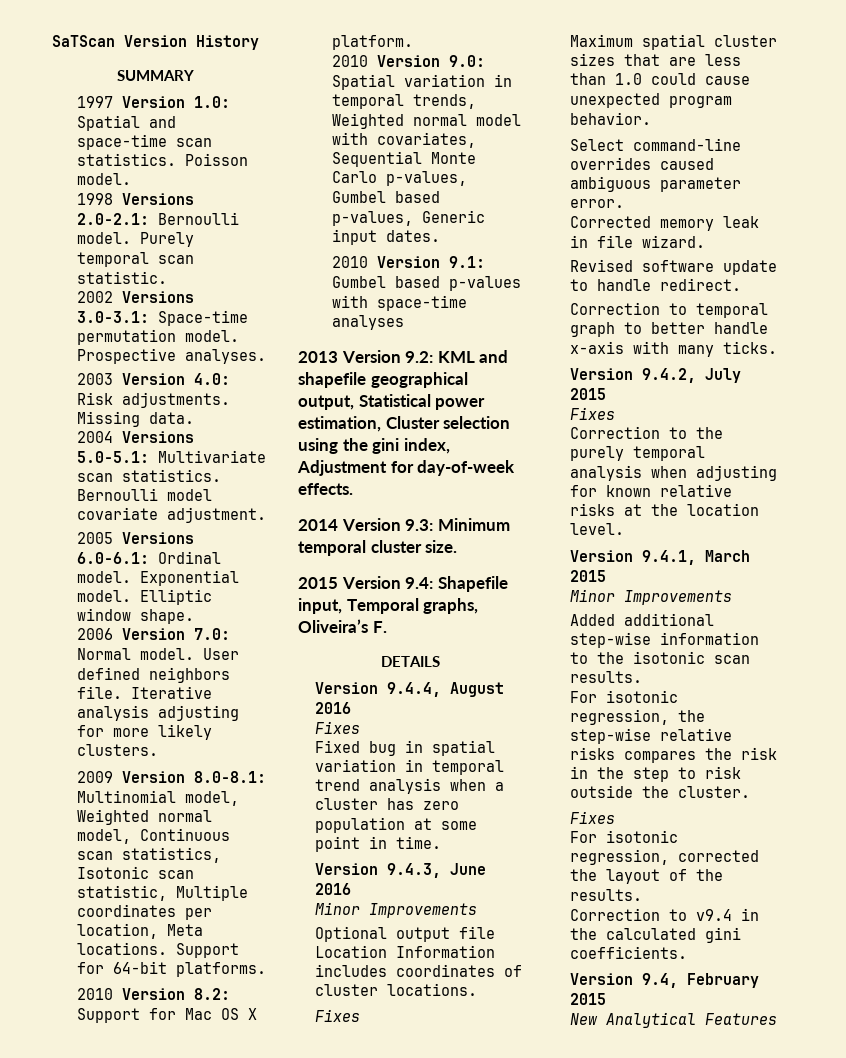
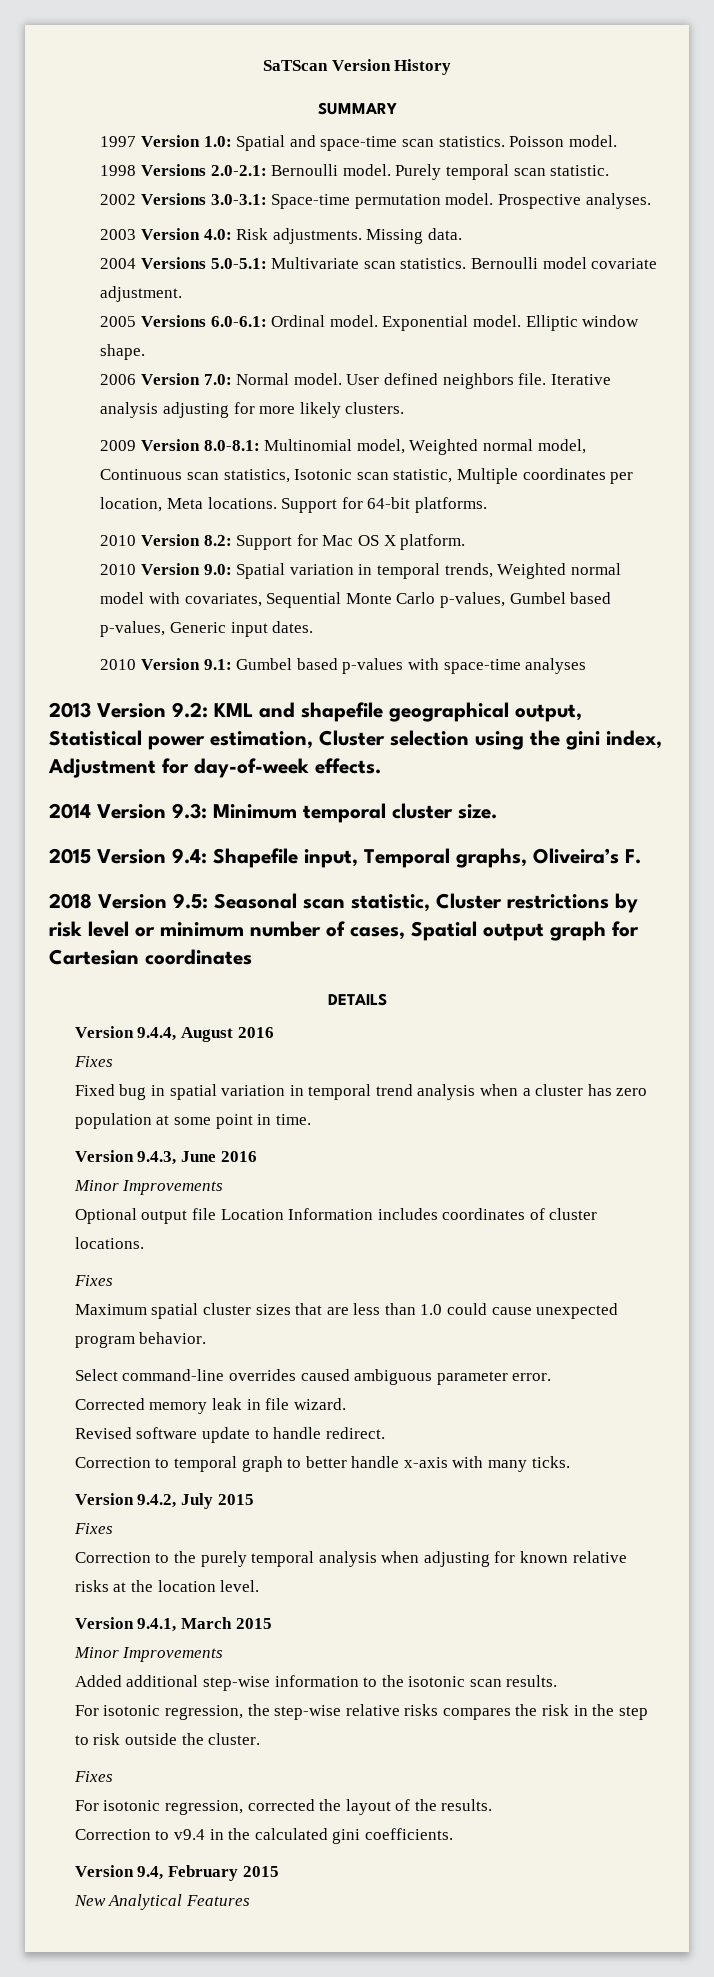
+ 2018 Version 9.5: Seasonal scan statistic, Cluster restrictions by risk level or minimum number of cases, Spatial output graph for Cartesian coordinates

